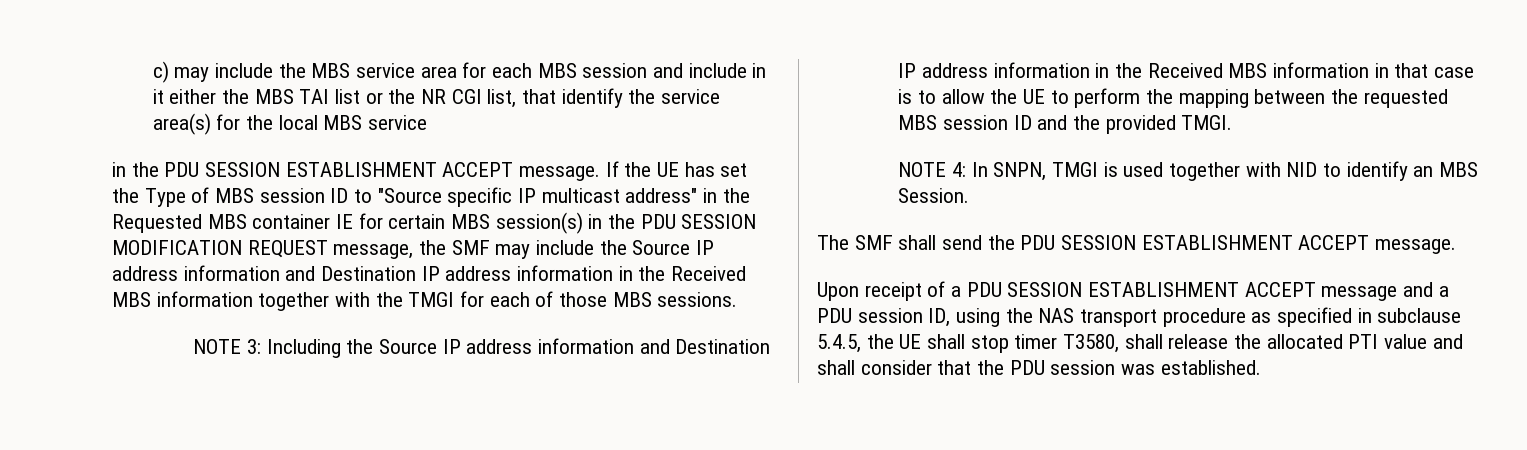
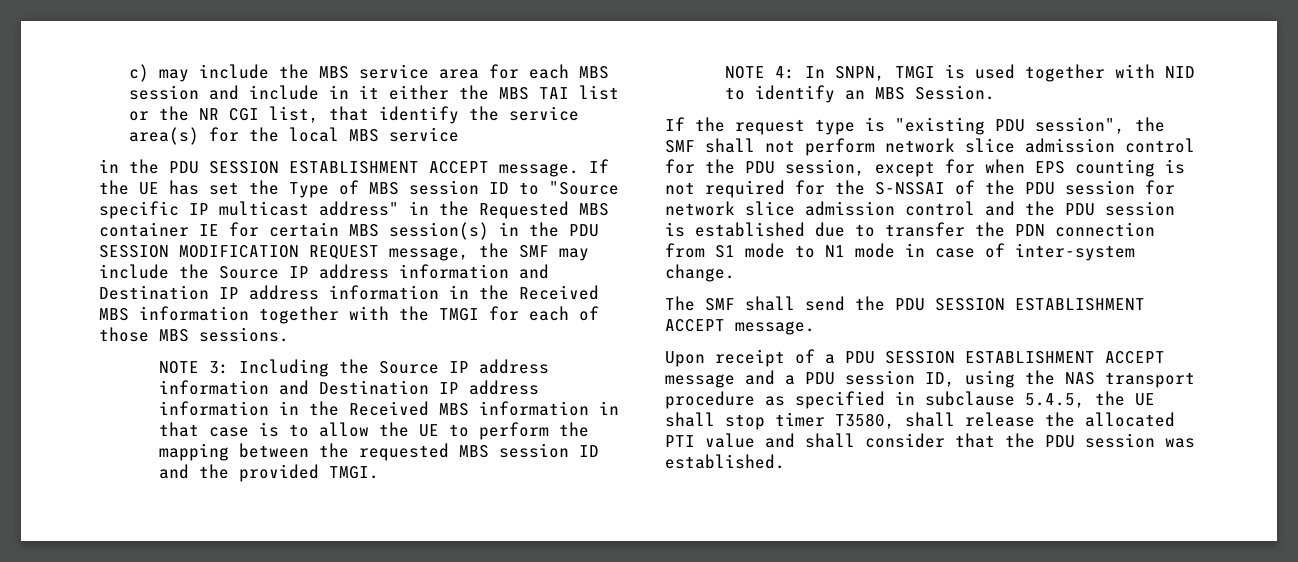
+ If the request type is "existing PDU session", the SMF shall not perform network slice admission control for the PDU session, except for when EPS counting is not required for the S-NSSAI of the PDU session for network slice admission control and the PDU session is established due to transfer the PDN connection from S1 mode to N1 mode in case of inter-system change.

